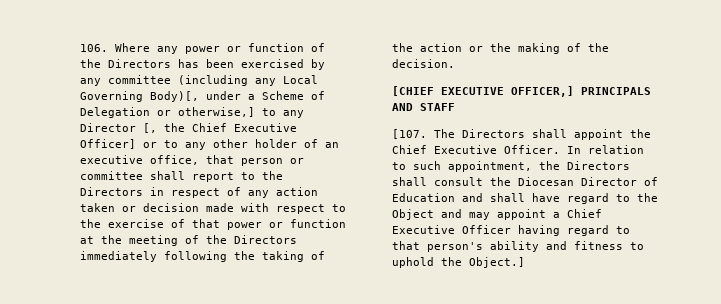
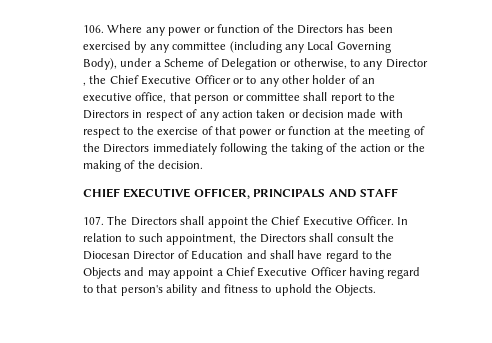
- 106. Where any power or function of the Directors has been exercised by any committee (including any Local Governing Body)[, under a Scheme of Delegation or otherwise,] to any Director [, the Chief Executive Officer] or to any other holder of an executive office, that person or committee shall report to the Directors in respect of any action taken or decision made with respect to the exercise of that power or function at the meeting of the Directors immediately following the taking of the action or the making of the decision.
+ 106. Where any power or function of the Directors has been exercised by any committee (including any Local Governing Body), under a Scheme of Delegation or otherwise, to any Director , the Chief Executive Officer or to any other holder of an executive office, that person or committee shall report to the Directors in respect of any action taken or decision made with respect to the exercise of that power or function at the meeting of the Directors immediately following the taking of the action or the making of the decision.
- [CHIEF EXECUTIVE OFFICER,] PRINCIPALS AND STAFF
+ CHIEF EXECUTIVE OFFICER, PRINCIPALS AND STAFF
- [107. The Directors shall appoint the Chief Executive Officer.
+ 107. The Directors shall appoint the Chief Executive Officer.
- In relation to such appointment, the Directors shall consult the Diocesan Director of Education and shall have regard to the Object and may appoint a Chief Executive Officer having regard to that person's ability and fitness to uphold the Object.]
+ In relation to such appointment, the Directors shall consult the Diocesan Director of Education and shall have regard to the Objects and may appoint a Chief Executive Officer having regard to that person's ability and fitness to uphold the Objects.

